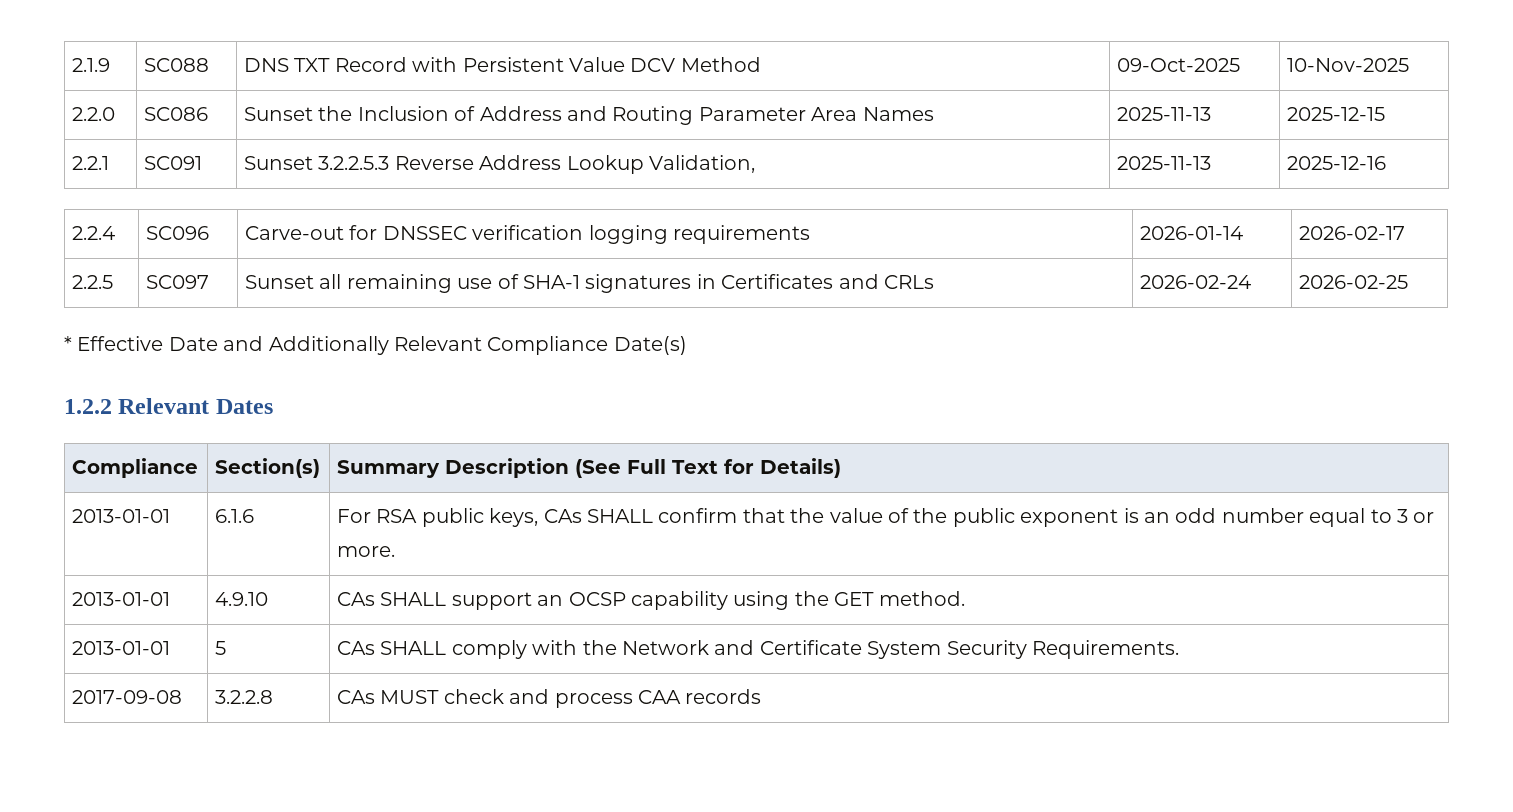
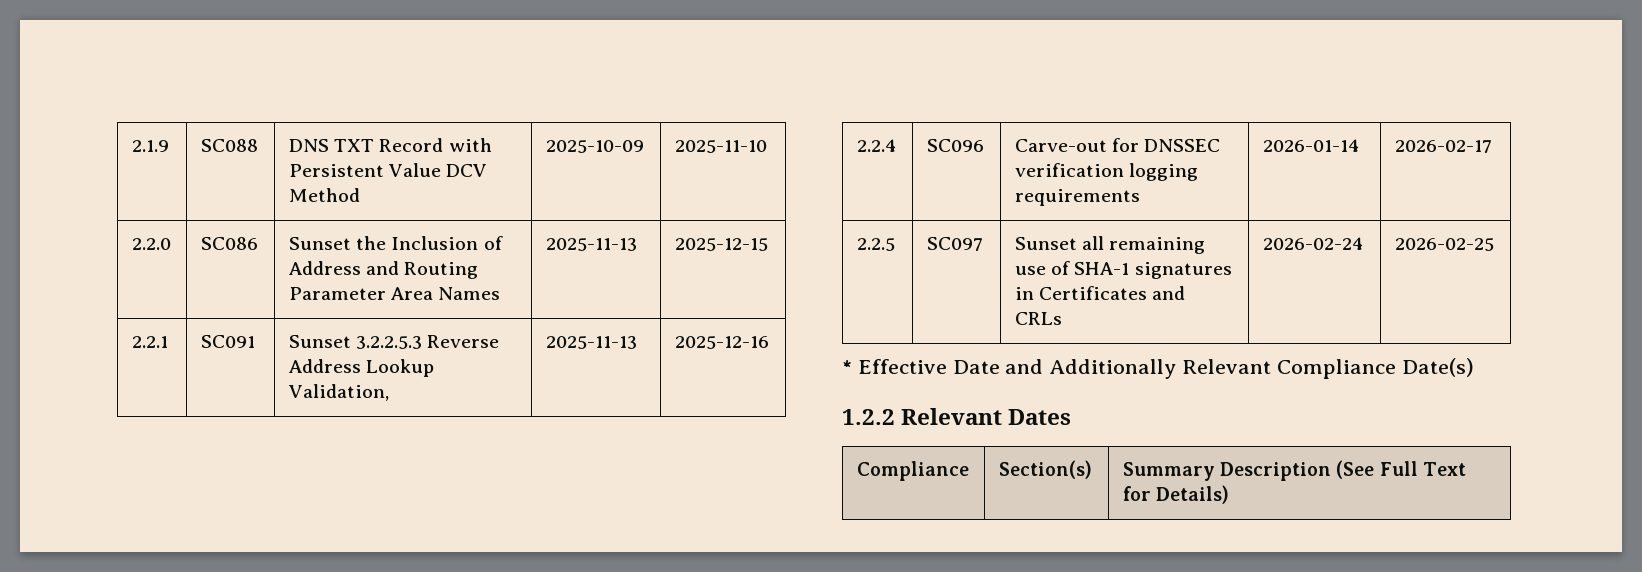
- 2.1.9 | SC088 | DNS TXT Record with Persistent Value DCV Method | 09-Oct-2025 | 10-Nov-2025
+ 2.1.9 | SC088 | DNS TXT Record with Persistent Value DCV Method | 2025-10-09 | 2025-11-10
- 2013-01-01 | 6.1.6 | For RSA public keys, CAs SHALL confirm that the value of the public exponent is an odd number equal to 3 or more.
- 2013-01-01 | 4.9.10 | CAs SHALL support an OCSP capability using the GET method.
- 2013-01-01 | 5 | CAs SHALL comply with the Network and Certificate System Security Requirements.
- 2017-09-08 | 3.2.2.8 | CAs MUST check and process CAA records

